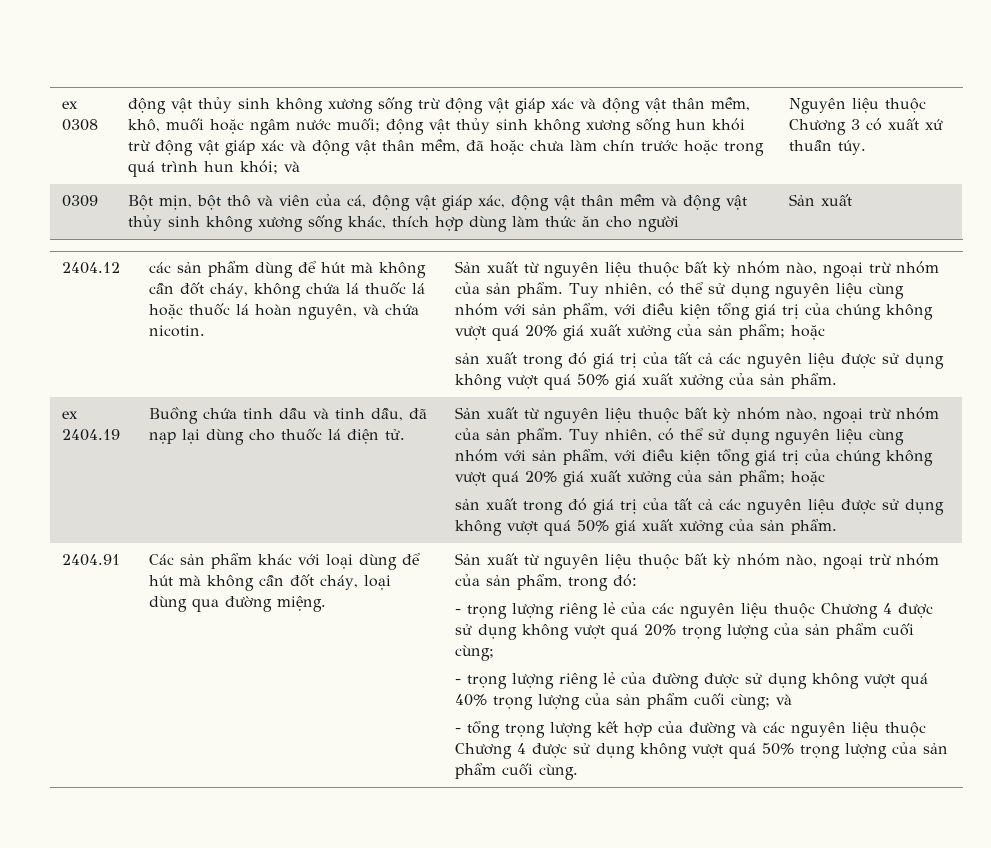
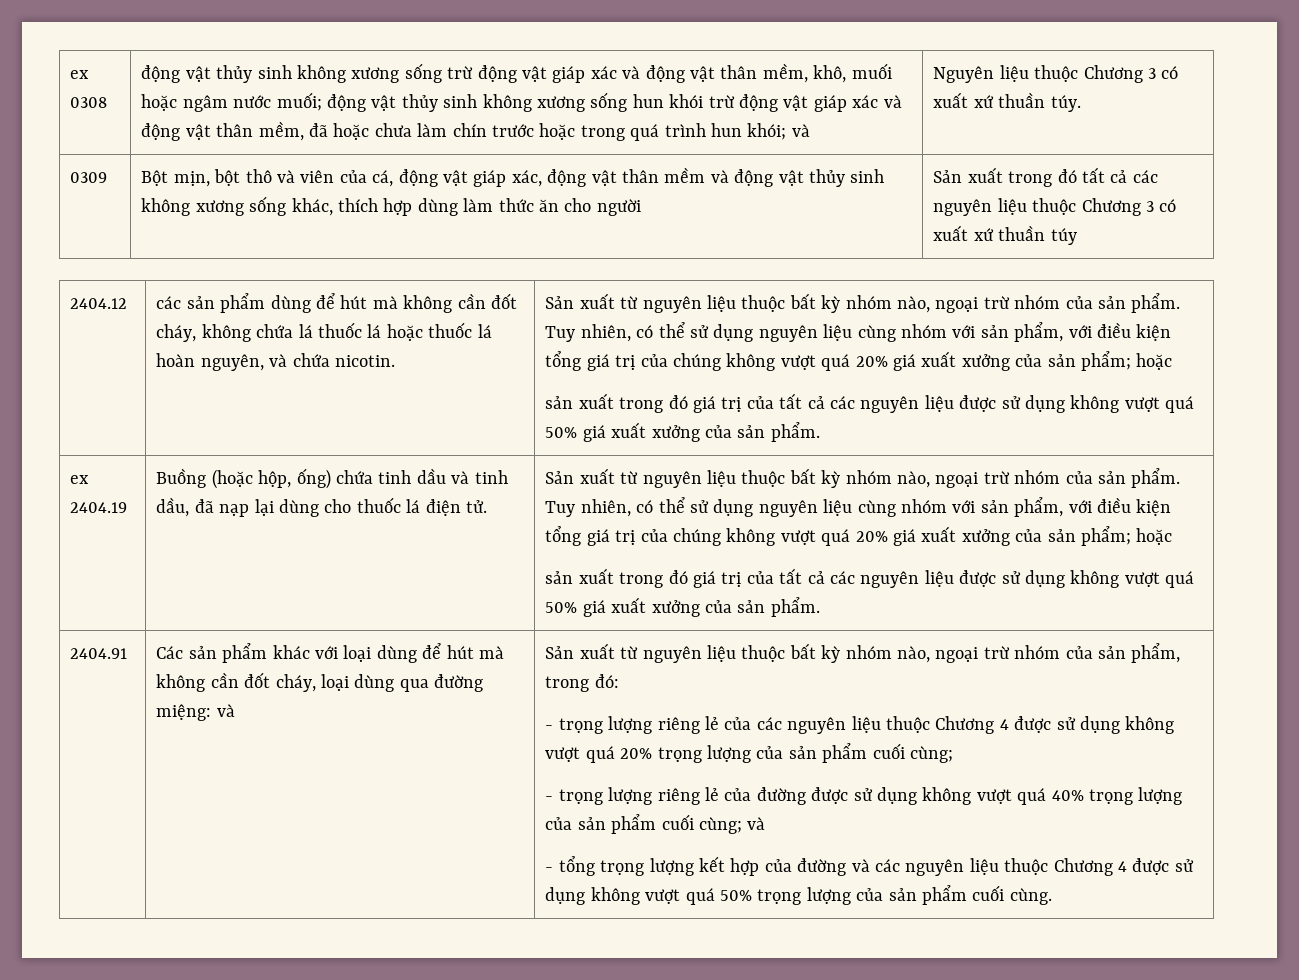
- Bột mịn, bột thô và viên của cá, động vật giáp xác, động vật thân mềm và động vật thủy sinh không xương sống khác, thích hợp dùng làm thức ăn cho người | Sản xuất
+ Bột mịn, bột thô và viên của cá, động vật giáp xác, động vật thân mềm và động vật thủy sinh không xương sống khác, thích hợp dùng làm thức ăn cho người | Sản xuất trong đó tất cả các nguyên liệu thuộc Chương 3 có xuất xứ thuần túy
- Buồng chứa tinh dầu và tinh dầu, đã nạp lại dùng cho thuốc lá điện tử.
+ Buồng (hoặc hộp, ống) chứa tinh dầu và tinh dầu, đã nạp lại dùng cho thuốc lá điện tử.
- Các sản phẩm khác với loại dùng để hút mà không cần đốt cháy, loại dùng qua đường miệng.
+ Các sản phẩm khác với loại dùng để hút mà không cần đốt cháy, loại dùng qua đường miệng: và

